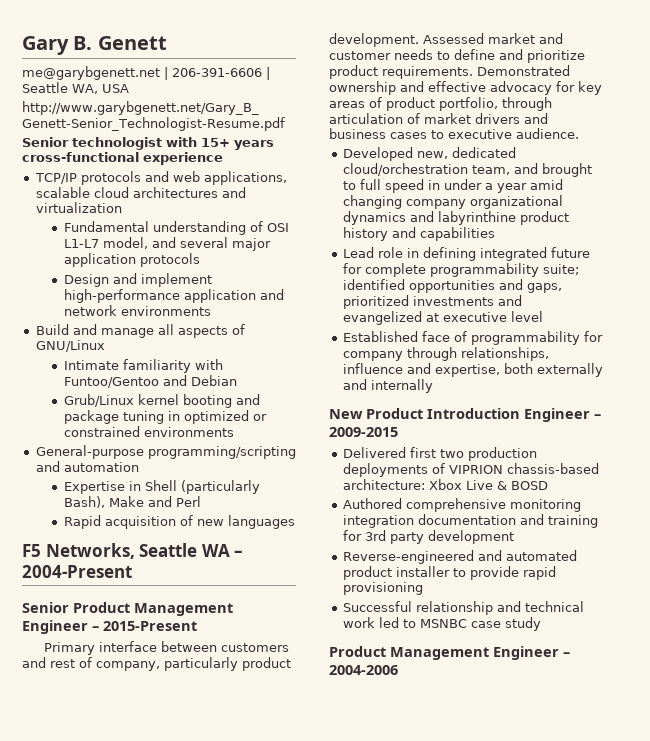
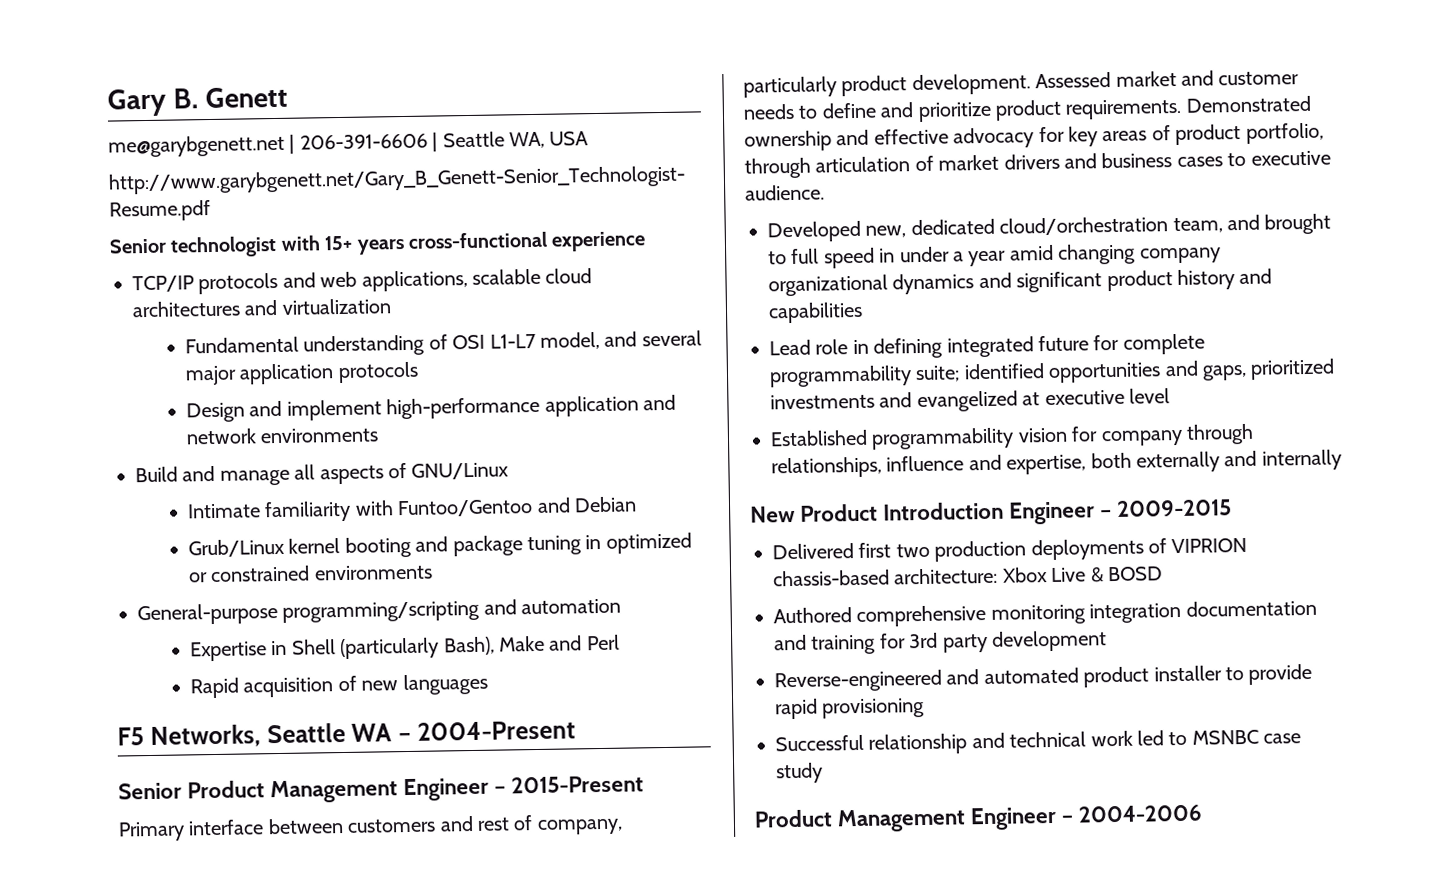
- Developed new, dedicated cloud/orchestration team, and brought to full speed in under a year amid changing company organizational dynamics and labyrinthine product history and capabilities
+ Developed new, dedicated cloud/orchestration team, and brought to full speed in under a year amid changing company organizational dynamics and significant product history and capabilities
- Established face of programmability for company through relationships, influence and expertise, both externally and internally
+ Established programmability vision for company through relationships, influence and expertise, both externally and internally

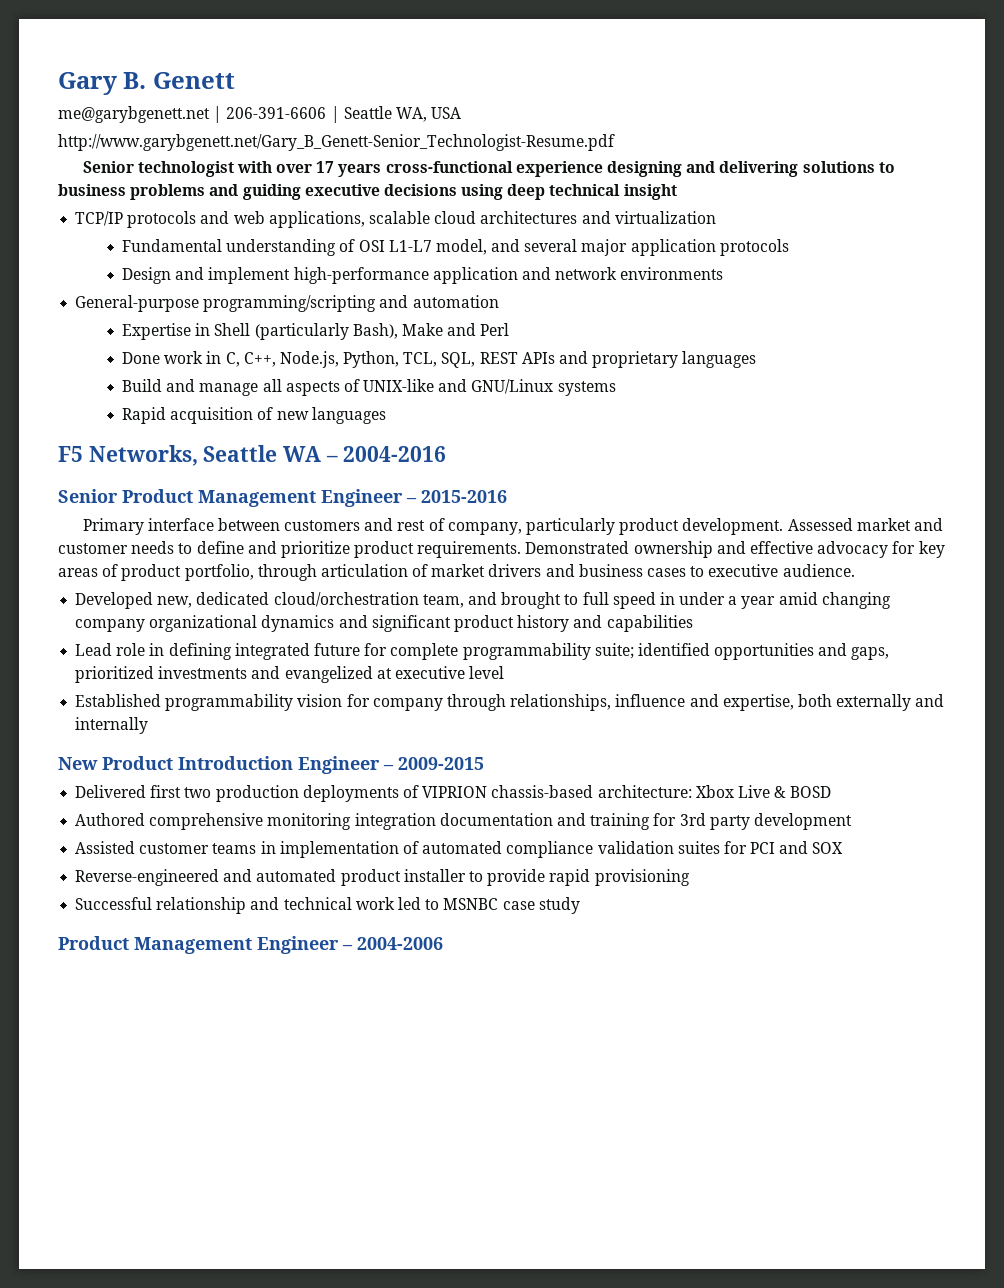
- Senior technologist with 15+ years cross-functional experience
+ Senior technologist with over 17 years cross-functional experience designing and delivering solutions to business problems and guiding executive decisions using deep technical insight
- Build and manage all aspects of GNU/Linux
- Intimate familiarity with Funtoo/Gentoo and Debian
- Grub/Linux kernel booting and package tuning in optimized or constrained environments
+ Done work in C, C++, Node.js, Python, TCL, SQL, REST APIs and proprietary languages
+ Build and manage all aspects of UNIX-like and GNU/Linux systems
- F5 Networks, Seattle WA – 2004-Present
+ F5 Networks, Seattle WA – 2004-2016
- Senior Product Management Engineer – 2015-Present
+ Senior Product Management Engineer – 2015-2016
+ Assisted customer teams in implementation of automated compliance validation suites for PCI and SOX

